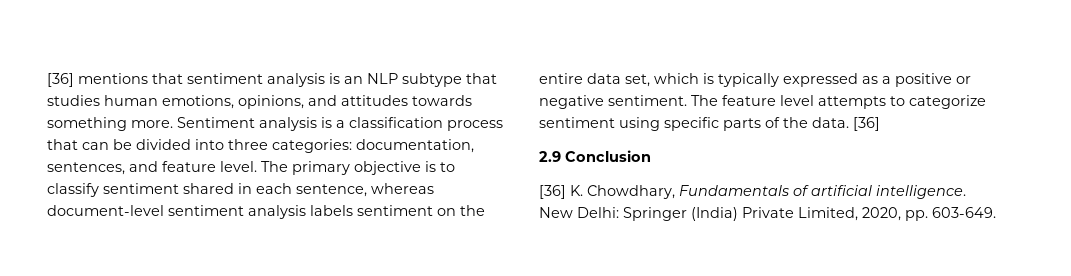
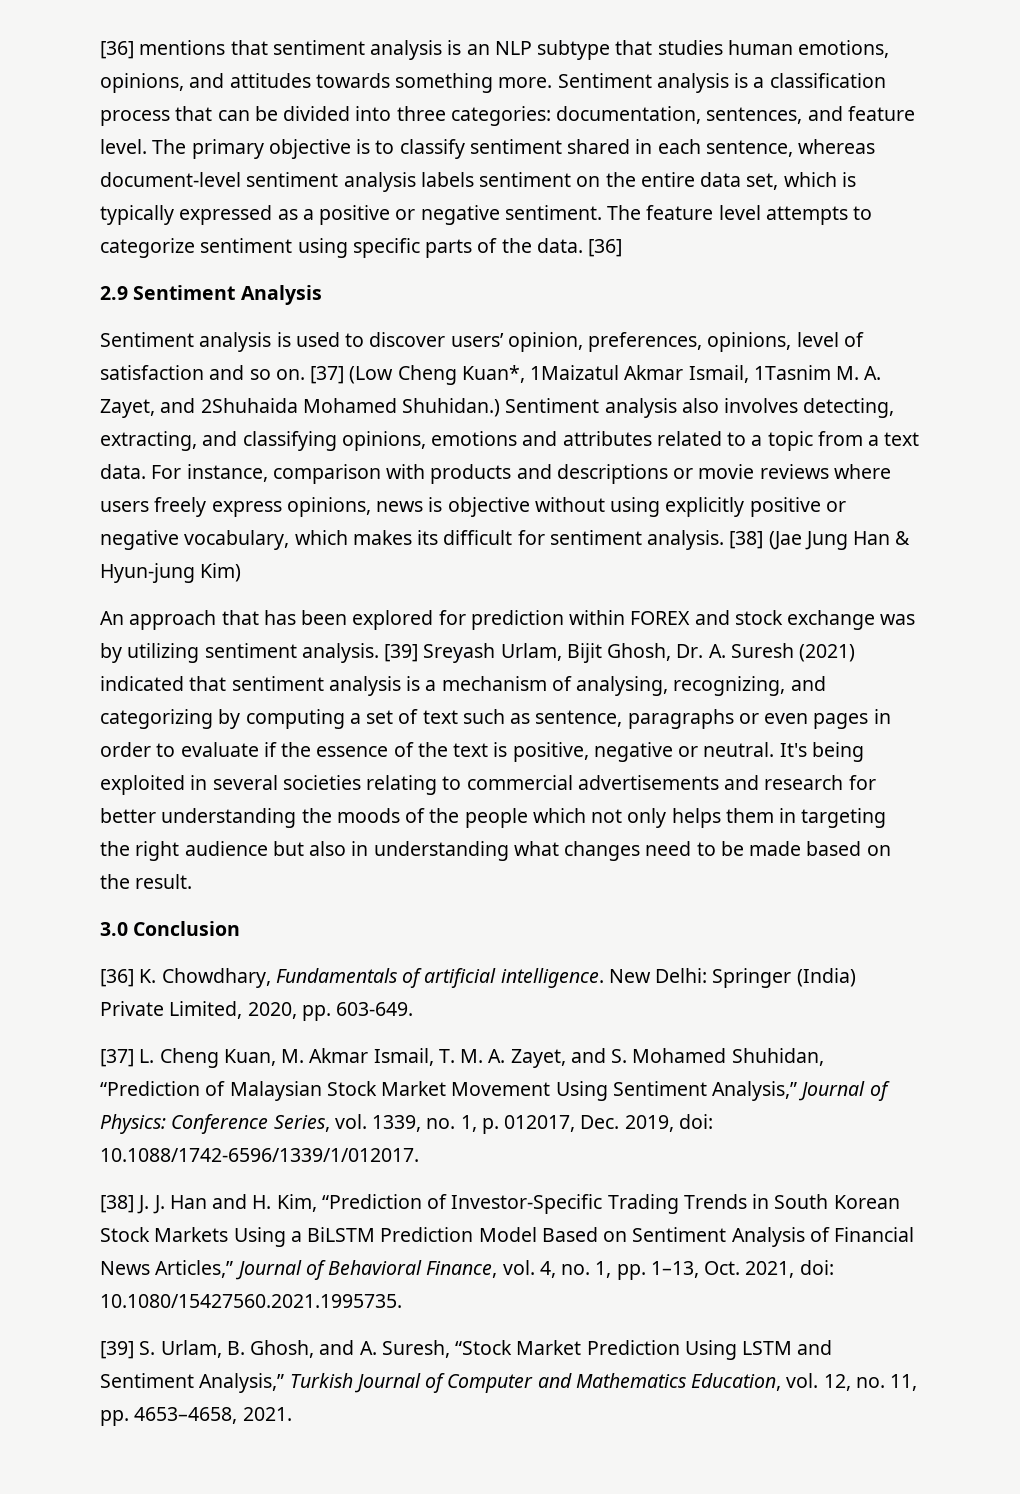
- 2.9 Conclusion
+ 2.9 Sentiment Analysis
+ Sentiment analysis is used to discover users’ opinion, preferences, opinions, level of satisfaction and so on. [37] (Low Cheng Kuan*, 1Maizatul Akmar Ismail, 1Tasnim M. A. Zayet, and 2Shuhaida Mohamed Shuhidan.) Sentiment analysis also involves detecting, extracting, and classifying opinions, emotions and attributes related to a topic from a text data. For instance, comparison with products and descriptions or movie reviews where users freely express opinions, news is objective without using explicitly positive or negative vocabulary, which makes its difficult for sentiment analysis. [38] (Jae Jung Han & Hyun-jung Kim)
+ An approach that has been explored for prediction within FOREX and stock exchange was by utilizing sentiment analysis. [39] Sreyash Urlam, Bijit Ghosh, Dr. A. Suresh (2021) indicated that sentiment analysis is a mechanism of analysing, recognizing, and categorizing by computing a set of text such as sentence, paragraphs or even pages in order to evaluate if the essence of the text is positive, negative or neutral. It's being exploited in several societies relating to commercial advertisements and research for better understanding the moods of the people which not only helps them in targeting the right audience but also in understanding what changes need to be made based on the result.
+ 3.0 Conclusion
+ [37] L. Cheng Kuan, M. Akmar Ismail, T. M. A. Zayet, and S. Mohamed Shuhidan, “Prediction of Malaysian Stock Market Movement Using Sentiment Analysis,” Journal of Physics: Conference Series, vol. 1339, no. 1, p. 012017, Dec. 2019, doi: 10.1088/1742-6596/1339/1/012017.
+ [38] J. J. Han and H. Kim, “Prediction of Investor-Specific Trading Trends in South Korean Stock Markets Using a BiLSTM Prediction Model Based on Sentiment Analysis of Financial News Articles,” Journal of Behavioral Finance, vol. 4, no. 1, pp. 1–13, Oct. 2021, doi: 10.1080/15427560.2021.1995735.
+ [39] S. Urlam, B. Ghosh, and A. Suresh, “Stock Market Prediction Using LSTM and Sentiment Analysis,” Turkish Journal of Computer and Mathematics Education, vol. 12, no. 11, pp. 4653–4658, 2021.

